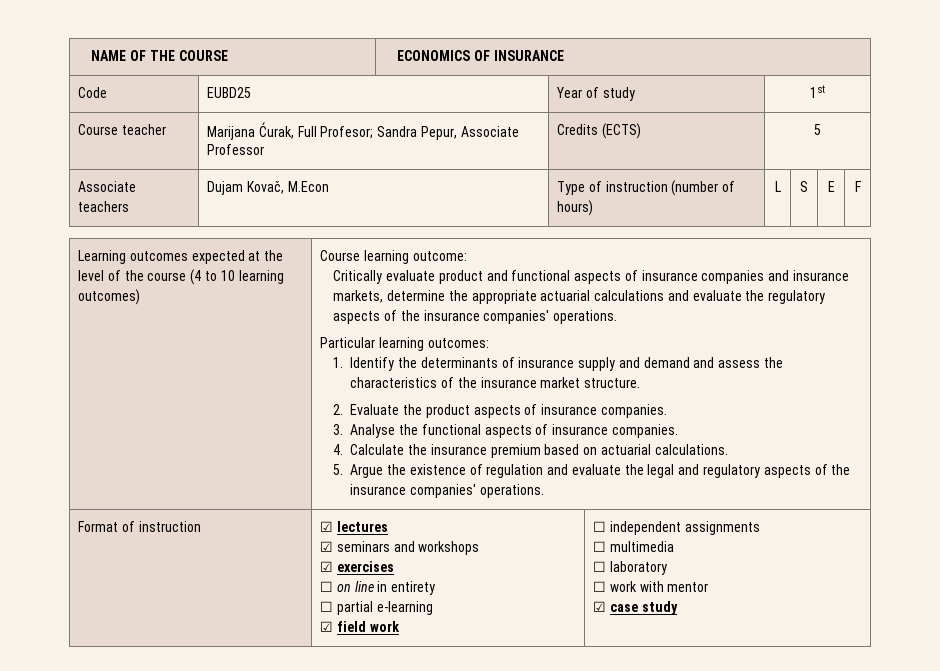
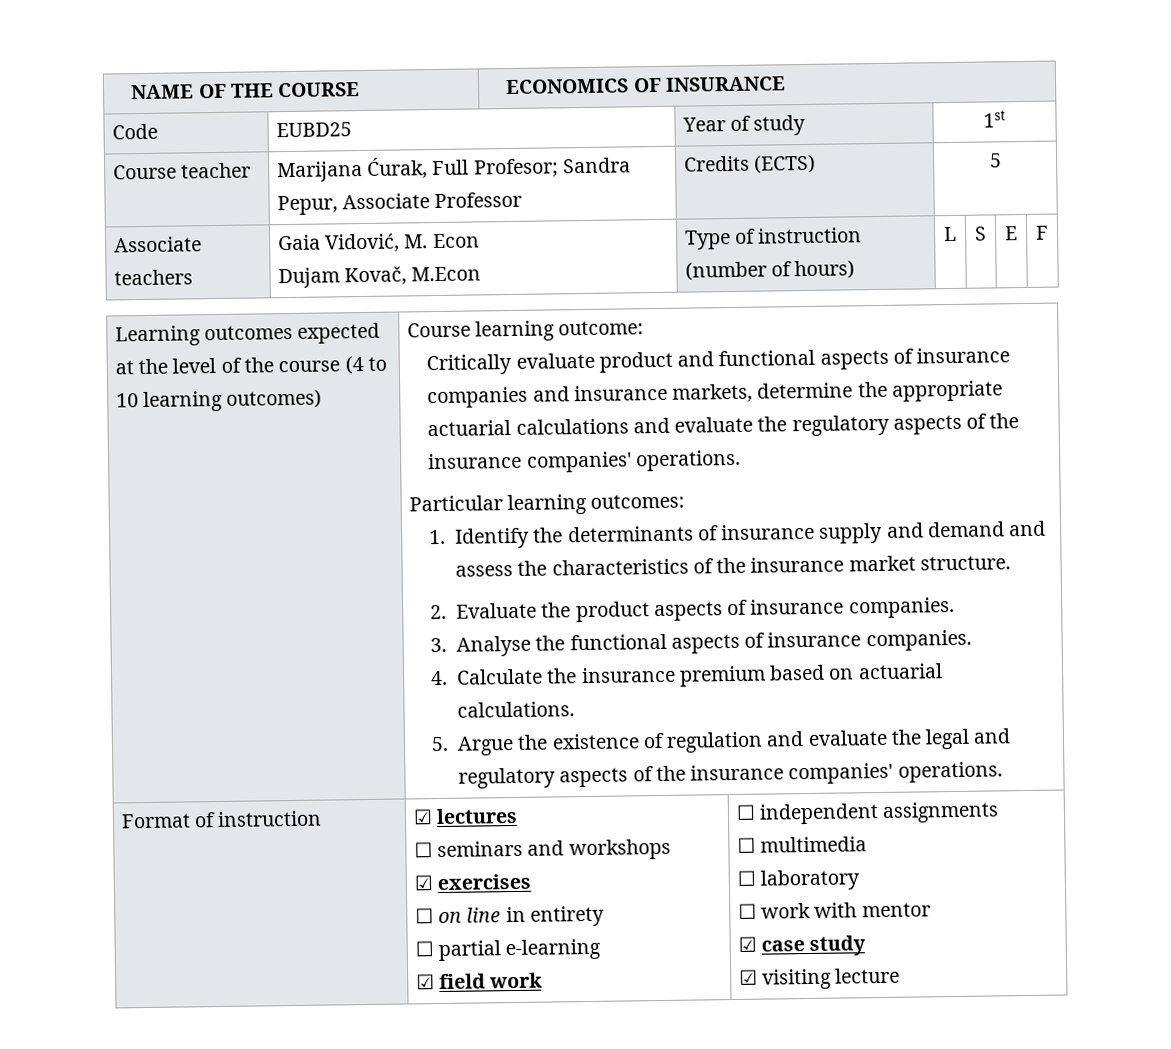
- Associate teachers | Dujam Kovač, M.Econ | Type of instruction (number of hours) | L | S | E | F
+ Associate teachers | Gaia Vidović, M. Econ
+ Dujam Kovač, M.Econ | Type of instruction (number of hours) | L | S | E | F
  Format of instruction | ☑ lectures
- ☑ seminars and workshops
+ ☐ seminars and workshops
  ☑ exercises
  ☐ on line in entirety
  ☐ partial e-learning
  ☑ field work | ☐ independent assignments
  ☐ multimedia
  ☐ laboratory
  ☐ work with mentor
  ☑ case study
+ ☑ visiting lecture

